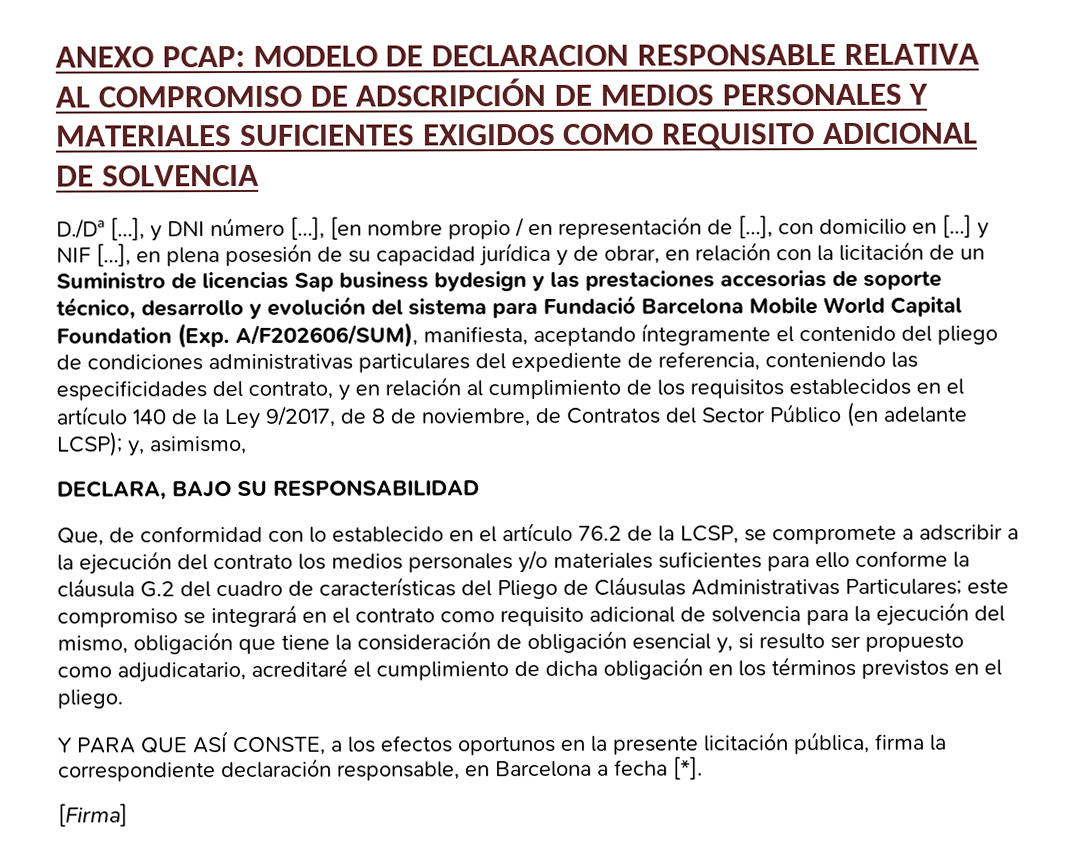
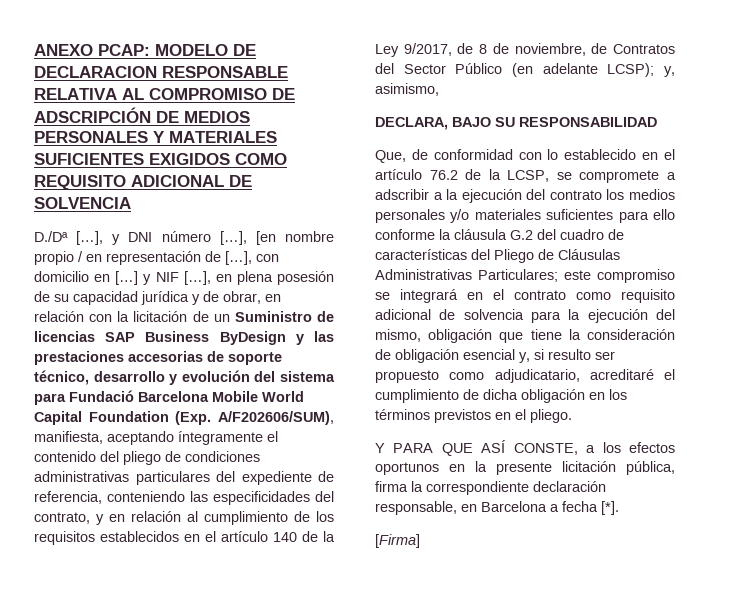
- D./Dª […], y DNI número […], [en nombre propio / en representación de […], con domicilio en […] y NIF […], en plena posesión de su capacidad jurídica y de obrar, en relación con la licitación de un Suministro de licencias Sap business bydesign y las prestaciones accesorias de soporte técnico, desarrollo y evolución del sistema para Fundació Barcelona Mobile World Capital Foundation (Exp. A/F202606/SUM), manifiesta, aceptando íntegramente el contenido del pliego de condiciones administrativas particulares del expediente de referencia, conteniendo las especificidades del contrato, y en relación al cumplimiento de los requisitos establecidos en el artículo 140 de la Ley 9/2017, de 8 de noviembre, de Contratos del Sector Público (en adelante LCSP);
+ D./Dª […], y DNI número […], [en nombre propio / en representación de […], con domicilio en […] y NIF […], en plena posesión de su capacidad jurídica y de obrar, en relación con la licitación de un Suministro de licencias SAP Business ByDesign y las prestaciones accesorias de soporte técnico, desarrollo y evolución del sistema para Fundació Barcelona Mobile World Capital Foundation (Exp. A/F202606/SUM), manifiesta, aceptando íntegramente el contenido del pliego de condiciones administrativas particulares del expediente de referencia, conteniendo las especificidades del contrato, y en relación al cumplimiento de los requisitos establecidos en el artículo 140 de la Ley 9/2017, de 8 de noviembre, de Contratos del Sector Público (en adelante LCSP);

